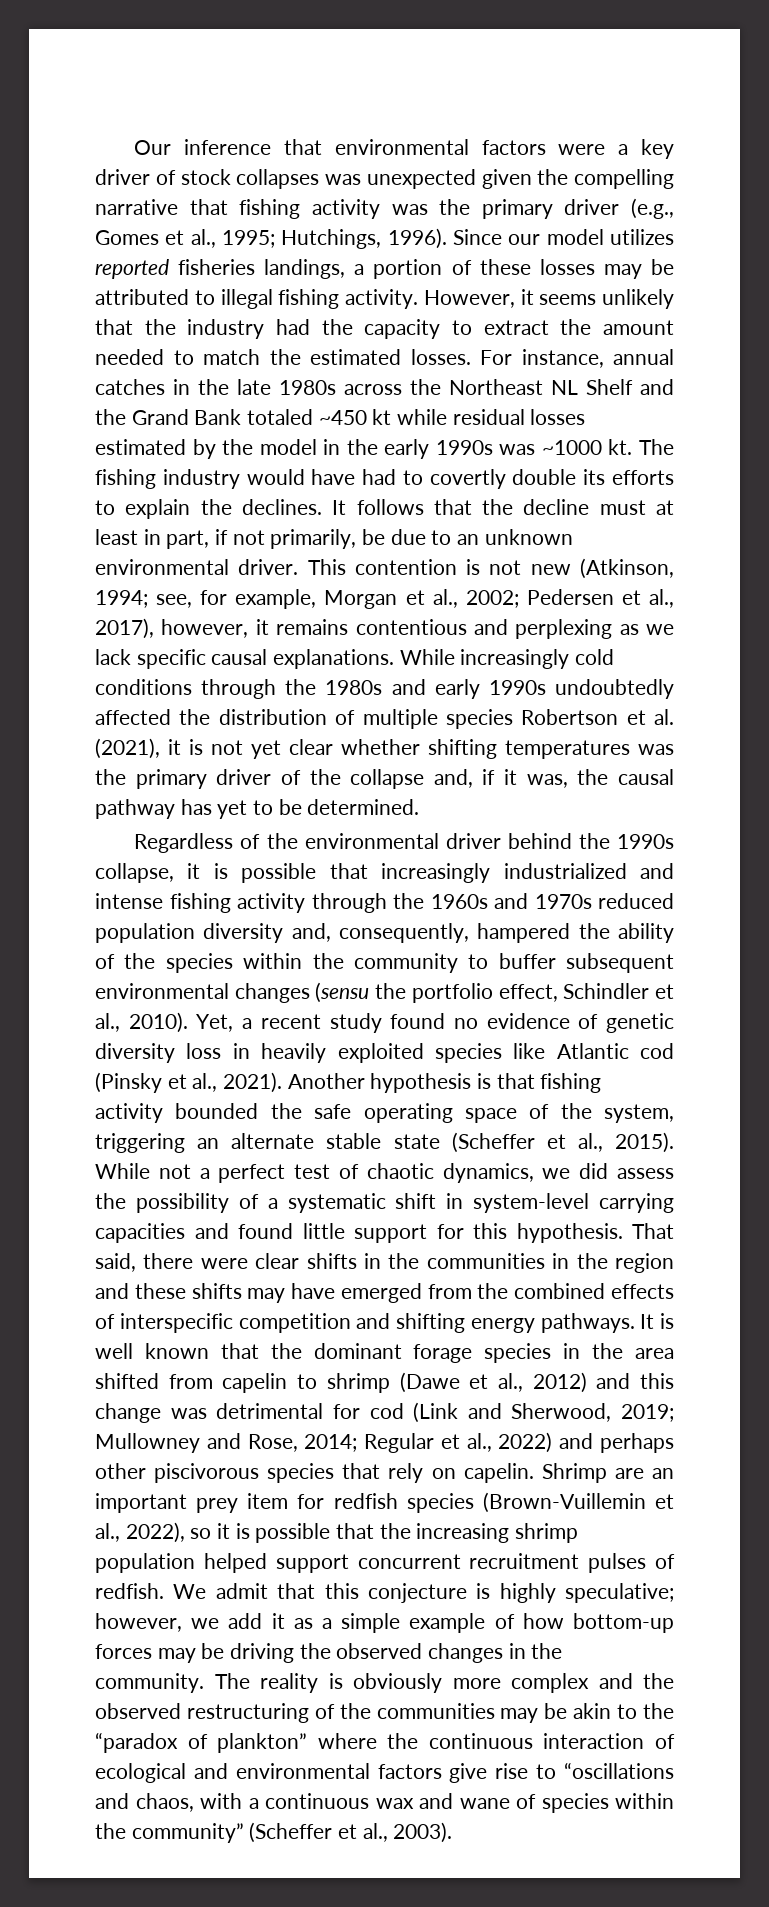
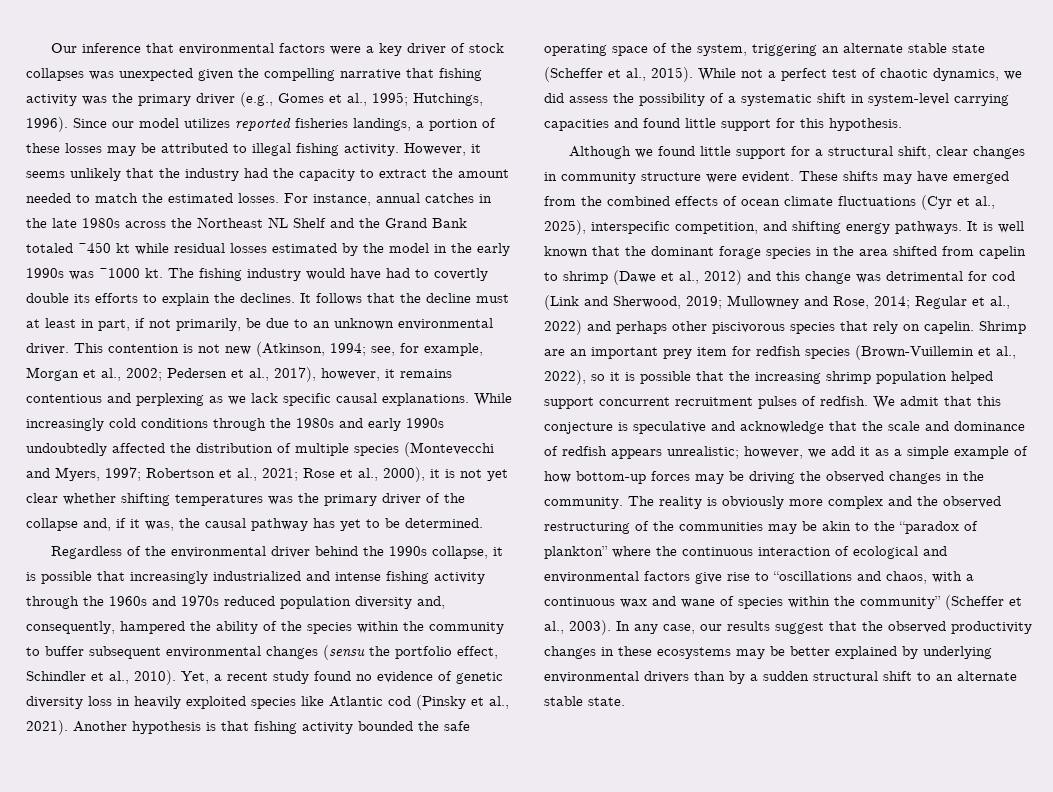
- While increasingly cold conditions through the 1980s and early 1990s undoubtedly affected the distribution of multiple species Robertson et al. (2021), it is not yet clear whether shifting temperatures was the primary driver of the collapse and, if it was, the causal pathway has yet to be determined.
+ While increasingly cold conditions through the 1980s and early 1990s undoubtedly affected the distribution of multiple species (Montevecchi and Myers, 1997; Robertson et al., 2021; Rose et al., 2000), it is not yet clear whether shifting temperatures was the primary driver of the collapse and, if it was, the causal pathway has yet to be determined.
- While not a perfect test of chaotic dynamics, we did assess the possibility of a systematic shift in system-level carrying capacities and found little support for this hypothesis. That said, there were clear shifts in the communities in the region and these shifts may have emerged from the combined effects of interspecific competition and shifting energy pathways.
+ While not a perfect test of chaotic dynamics, we did assess the possibility of a systematic shift in system-level carrying capacities and found little support for this hypothesis.
+ Although we found little support for a structural shift, clear changes in community structure were evident. These shifts may have emerged from the combined effects of ocean climate fluctuations (Cyr et al., 2025), interspecific competition, and shifting energy pathways.
- We admit that this conjecture is highly speculative; however, we add it as a simple example of how bottom-up forces may be driving the observed changes in the community.
+ We admit that this conjecture is speculative and acknowledge that the scale and dominance of redfish appears unrealistic; however, we add it as a simple example of how bottom-up forces may be driving the observed changes in the community.
+ In any case, our results suggest that the observed productivity changes in these ecosystems may be better explained by underlying environmental drivers than by a sudden structural shift to an alternate stable state.

